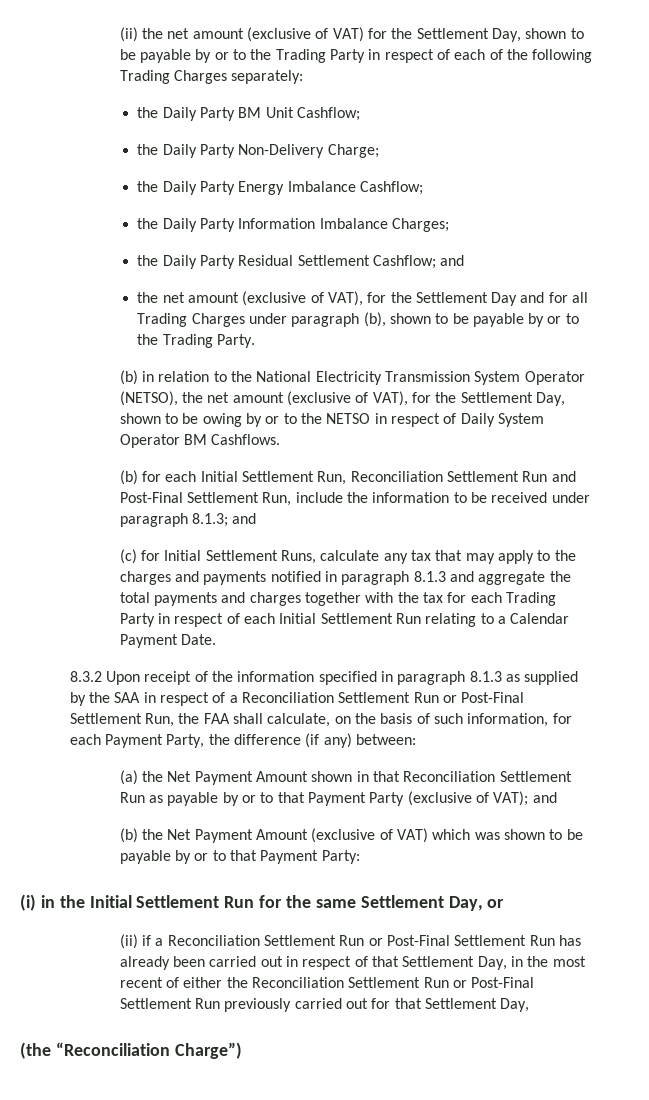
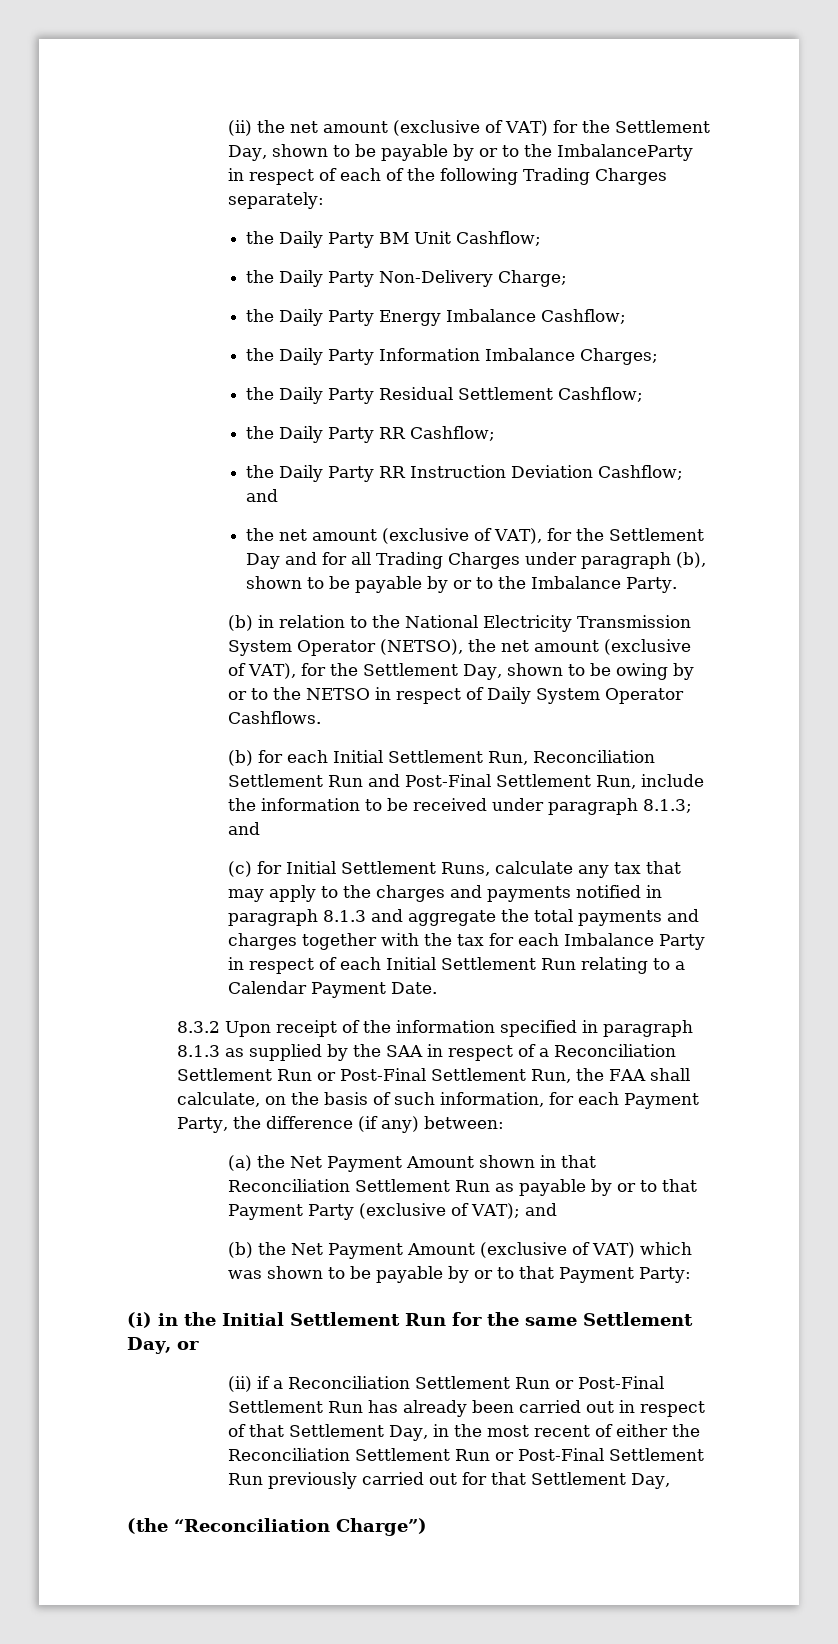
- (ii) the net amount (exclusive of VAT) for the Settlement Day, shown to be payable by or to the Trading Party in respect of each of the following Trading Charges separately:
+ (ii) the net amount (exclusive of VAT) for the Settlement Day, shown to be payable by or to the ImbalanceParty in respect of each of the following Trading Charges separately:
- the Daily Party Residual Settlement Cashflow; and
+ the Daily Party Residual Settlement Cashflow;
+ the Daily Party RR Cashflow;
+ the Daily Party RR Instruction Deviation Cashflow; and
- the net amount (exclusive of VAT), for the Settlement Day and for all Trading Charges under paragraph (b), shown to be payable by or to the Trading Party.
+ the net amount (exclusive of VAT), for the Settlement Day and for all Trading Charges under paragraph (b), shown to be payable by or to the Imbalance Party.
- (b) in relation to the National Electricity Transmission System Operator (NETSO), the net amount (exclusive of VAT), for the Settlement Day, shown to be owing by or to the NETSO in respect of Daily System Operator BM Cashflows.
+ (b) in relation to the National Electricity Transmission System Operator (NETSO), the net amount (exclusive of VAT), for the Settlement Day, shown to be owing by or to the NETSO in respect of Daily System Operator Cashflows.
- (c) for Initial Settlement Runs, calculate any tax that may apply to the charges and payments notified in paragraph 8.1.3 and aggregate the total payments and charges together with the tax for each Trading Party in respect of each Initial Settlement Run relating to a Calendar Payment Date.
+ (c) for Initial Settlement Runs, calculate any tax that may apply to the charges and payments notified in paragraph 8.1.3 and aggregate the total payments and charges together with the tax for each Imbalance Party in respect of each Initial Settlement Run relating to a Calendar Payment Date.

